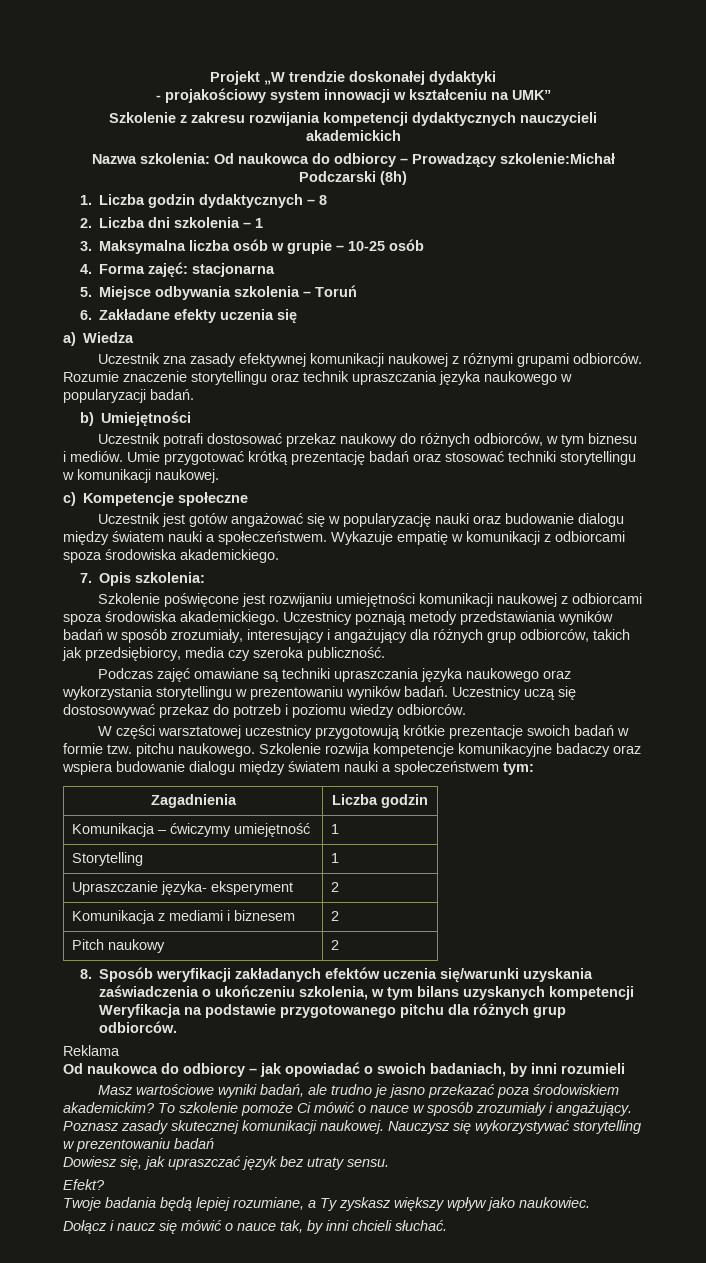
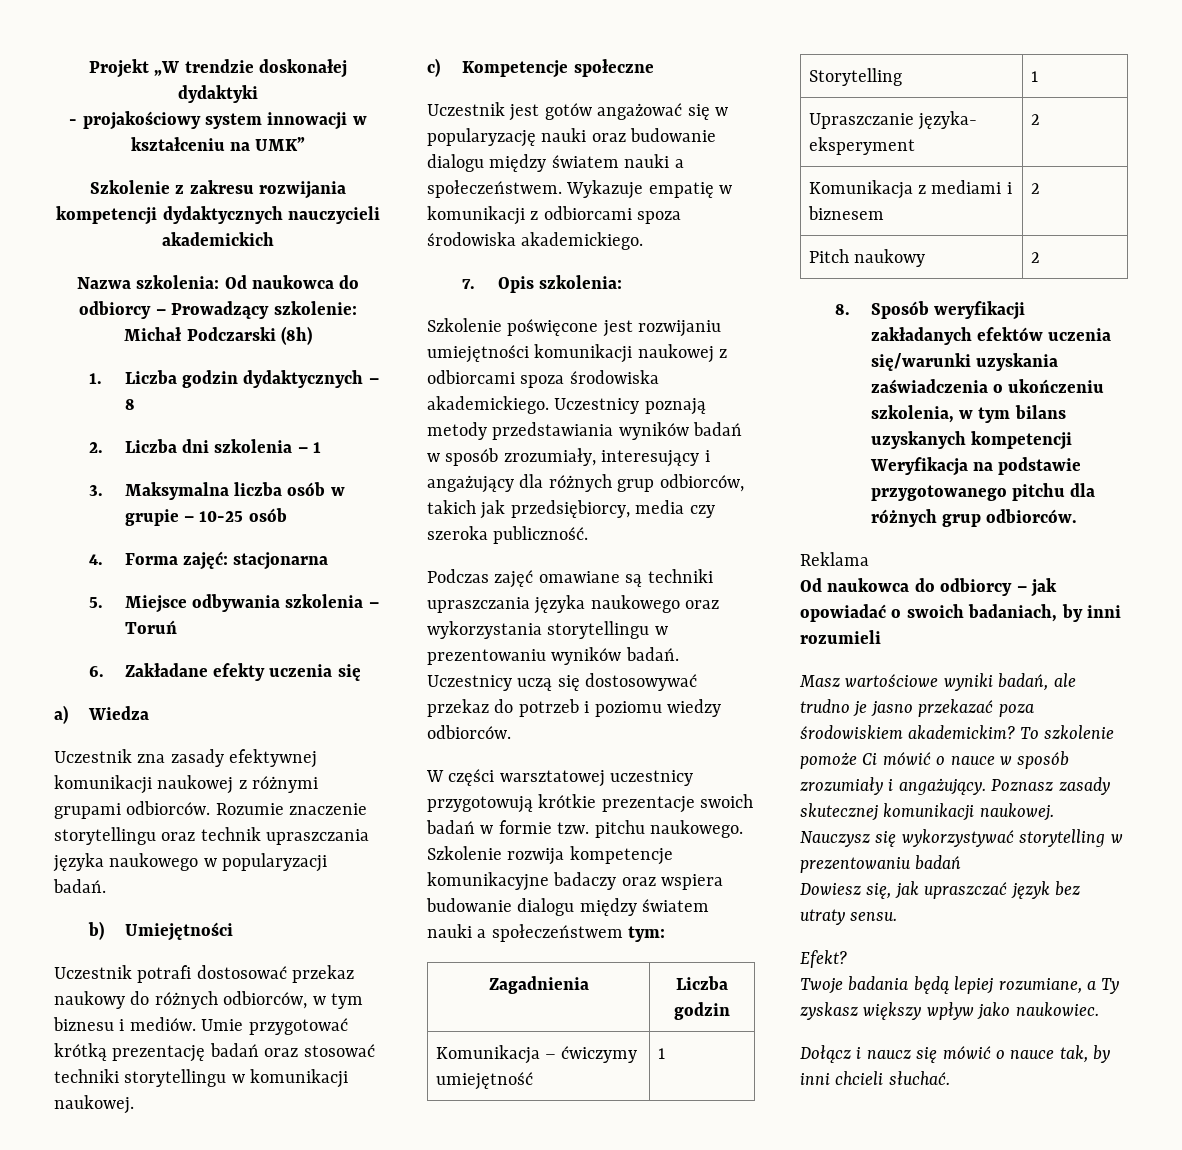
- Nazwa szkolenia: Od naukowca do odbiorcy – Prowadzący szkolenie:Michał Podczarski (8h)
+ Nazwa szkolenia: Od naukowca do odbiorcy – Prowadzący szkolenie: Michał Podczarski (8h)

